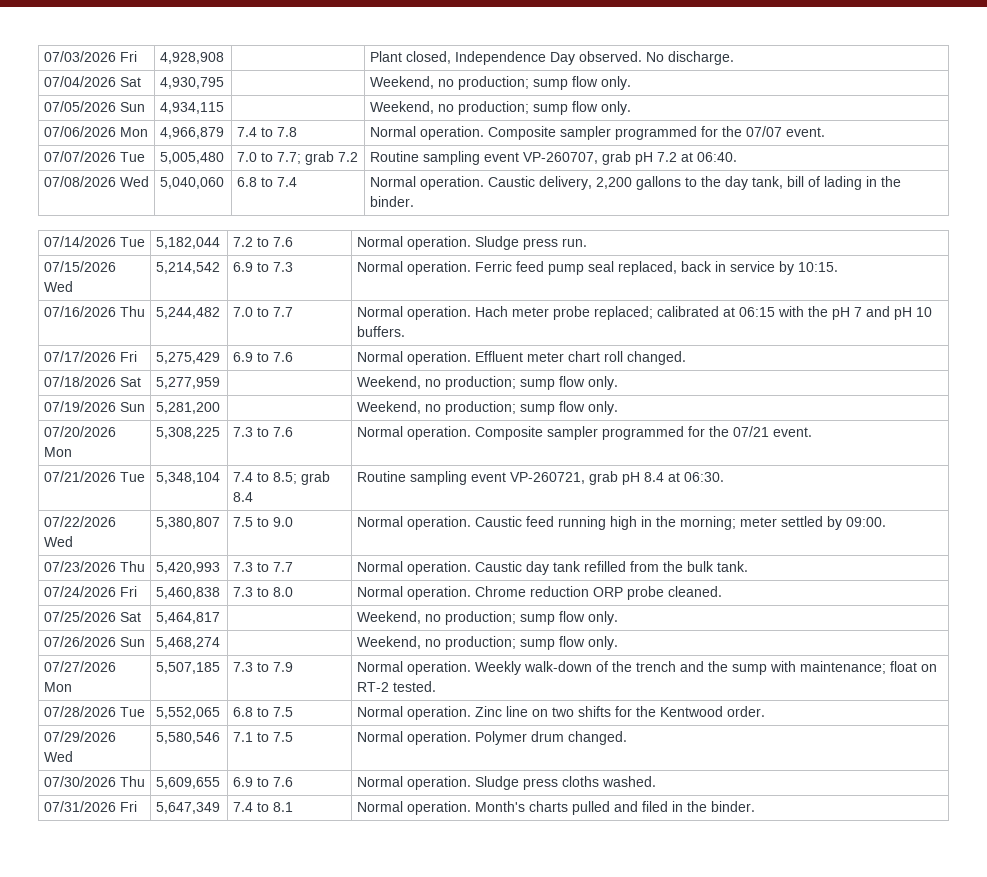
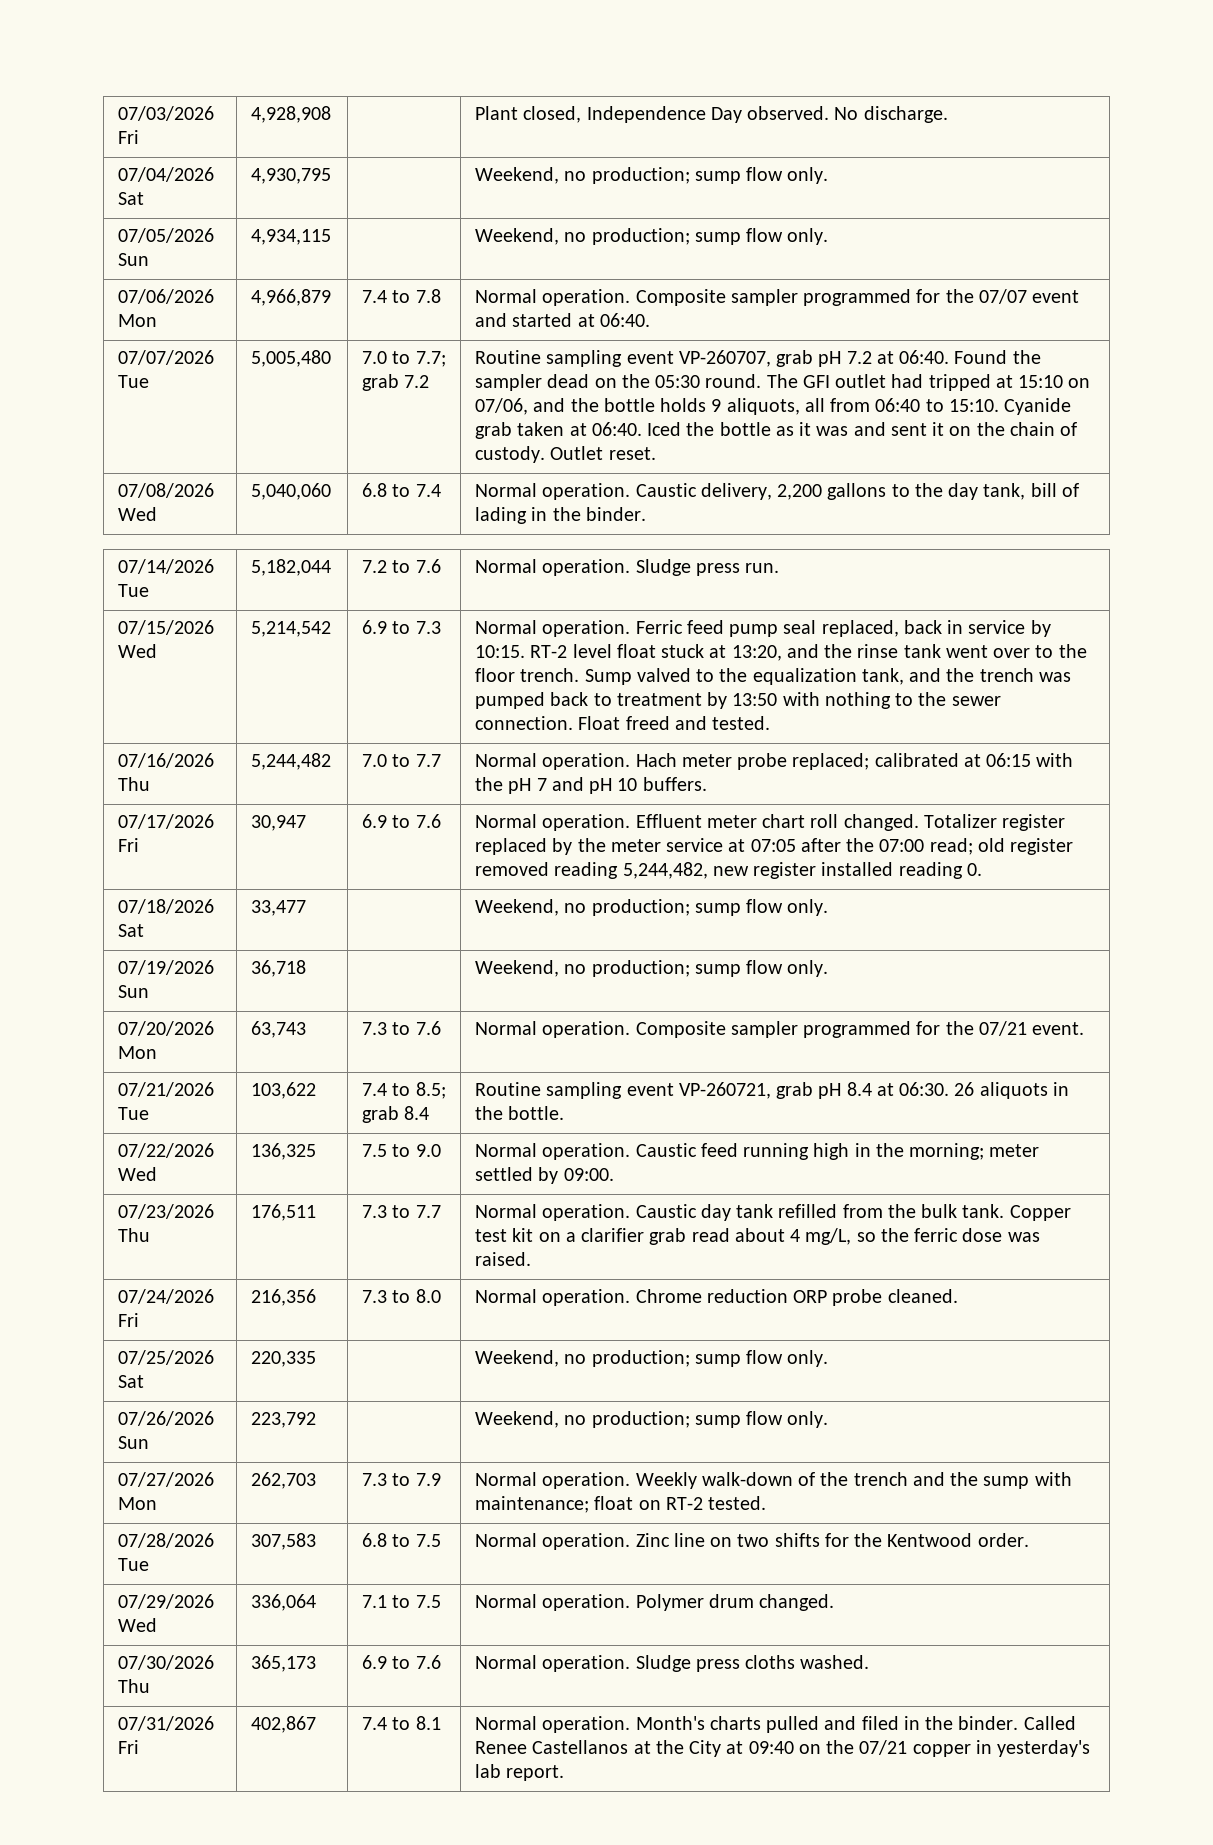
- 07/06/2026 Mon | 4,966,879 | 7.4 to 7.8 | Normal operation. Composite sampler programmed for the 07/07 event.
+ 07/06/2026 Mon | 4,966,879 | 7.4 to 7.8 | Normal operation. Composite sampler programmed for the 07/07 event and started at 06:40.
+ Found the sampler dead on the 05:30 round. The GFI outlet had tripped at 15:10 on 07/06, and the bottle holds 9 aliquots, all from 06:40 to 15:10. Cyanide grab taken at 06:40. Iced the bottle as it was and sent it on the chain of custody. Outlet reset.
+ RT-2 level float stuck at 13:20, and the rinse tank went over to the floor trench. Sump valved to the equalization tank, and the trench was pumped back to treatment by 13:50 with nothing to the sewer connection. Float freed and tested.
- 07/17/2026 Fri | 5,275,429 | 6.9 to 7.6 | Normal operation. Effluent meter chart roll changed.
+ 07/17/2026 Fri | 30,947 | 6.9 to 7.6 | Normal operation. Effluent meter chart roll changed. Totalizer register replaced by the meter service at 07:05 after the 07:00 read; old register removed reading 5,244,482, new register installed reading 0.
- 07/18/2026 Sat | 5,277,959 | | Weekend, no production; sump flow only.
+ 07/18/2026 Sat | 33,477 | | Weekend, no production; sump flow only.
- 07/19/2026 Sun | 5,281,200 | | Weekend, no production; sump flow only.
+ 07/19/2026 Sun | 36,718 | | Weekend, no production; sump flow only.
- 07/20/2026 Mon | 5,308,225 | 7.3 to 7.6 | Normal operation. Composite sampler programmed for the 07/21 event.
+ 07/20/2026 Mon | 63,743 | 7.3 to 7.6 | Normal operation. Composite sampler programmed for the 07/21 event.
- 07/21/2026 Tue | 5,348,104 | 7.4 to 8.5; grab 8.4 | Routine sampling event VP-260721, grab pH 8.4 at 06:30.
+ 07/21/2026 Tue | 103,622 | 7.4 to 8.5; grab 8.4 | Routine sampling event VP-260721, grab pH 8.4 at 06:30. 26 aliquots in the bottle.
- 07/22/2026 Wed | 5,380,807 | 7.5 to 9.0 | Normal operation. Caustic feed running high in the morning; meter settled by 09:00.
+ 07/22/2026 Wed | 136,325 | 7.5 to 9.0 | Normal operation. Caustic feed running high in the morning; meter settled by 09:00.
- 07/23/2026 Thu | 5,420,993 | 7.3 to 7.7 | Normal operation. Caustic day tank refilled from the bulk tank.
+ 07/23/2026 Thu | 176,511 | 7.3 to 7.7 | Normal operation. Caustic day tank refilled from the bulk tank. Copper test kit on a clarifier grab read about 4 mg/L, so the ferric dose was raised.
- 07/24/2026 Fri | 5,460,838 | 7.3 to 8.0 | Normal operation. Chrome reduction ORP probe cleaned.
+ 07/24/2026 Fri | 216,356 | 7.3 to 8.0 | Normal operation. Chrome reduction ORP probe cleaned.
- 07/25/2026 Sat | 5,464,817 | | Weekend, no production; sump flow only.
+ 07/25/2026 Sat | 220,335 | | Weekend, no production; sump flow only.
- 07/26/2026 Sun | 5,468,274 | | Weekend, no production; sump flow only.
+ 07/26/2026 Sun | 223,792 | | Weekend, no production; sump flow only.
- 07/27/2026 Mon | 5,507,185 | 7.3 to 7.9 | Normal operation. Weekly walk-down of the trench and the sump with maintenance; float on RT-2 tested.
+ 07/27/2026 Mon | 262,703 | 7.3 to 7.9 | Normal operation. Weekly walk-down of the trench and the sump with maintenance; float on RT-2 tested.
- 07/28/2026 Tue | 5,552,065 | 6.8 to 7.5 | Normal operation. Zinc line on two shifts for the Kentwood order.
+ 07/28/2026 Tue | 307,583 | 6.8 to 7.5 | Normal operation. Zinc line on two shifts for the Kentwood order.
- 07/29/2026 Wed | 5,580,546 | 7.1 to 7.5 | Normal operation. Polymer drum changed.
+ 07/29/2026 Wed | 336,064 | 7.1 to 7.5 | Normal operation. Polymer drum changed.
- 07/30/2026 Thu | 5,609,655 | 6.9 to 7.6 | Normal operation. Sludge press cloths washed.
+ 07/30/2026 Thu | 365,173 | 6.9 to 7.6 | Normal operation. Sludge press cloths washed.
- 07/31/2026 Fri | 5,647,349 | 7.4 to 8.1 | Normal operation. Month's charts pulled and filed in the binder.
+ 07/31/2026 Fri | 402,867 | 7.4 to 8.1 | Normal operation. Month's charts pulled and filed in the binder. Called Renee Castellanos at the City at 09:40 on the 07/21 copper in yesterday's lab report.

